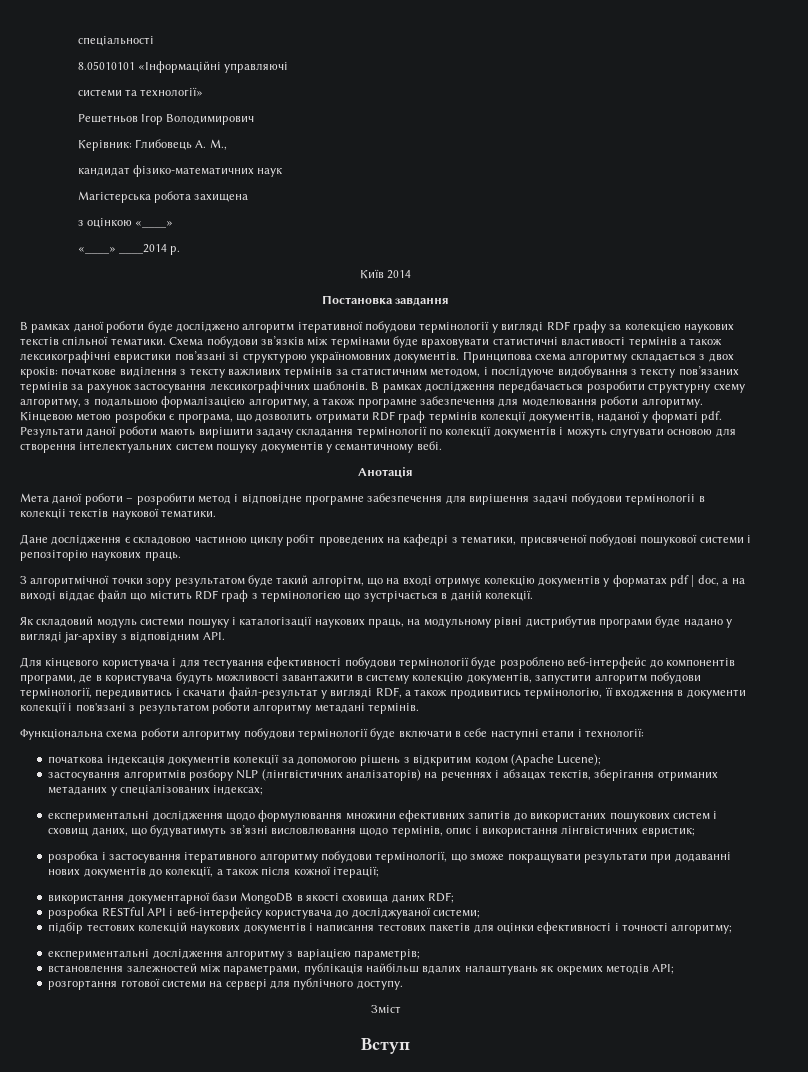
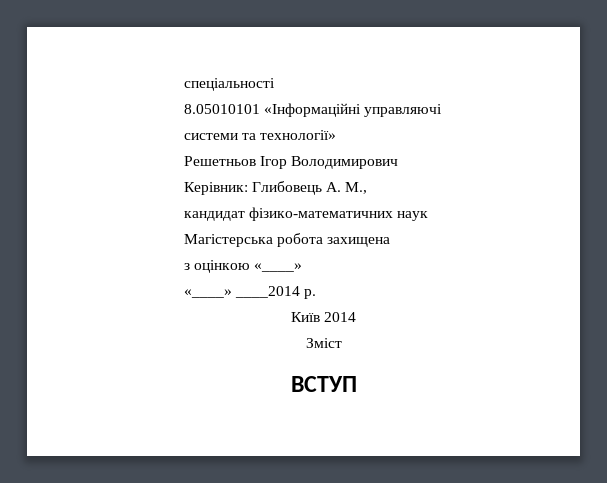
- Постановка завдання
- В рамках даної роботи буде досліджено алгоритм ітеративної побудови термінології у вигляді RDF графу за колекцією наукових текстів спільної тематики. Схема побудови зв’язків між термінами буде враховувати статистичні властивості термінів а також лексикографічні евристики пов’язані зі структурою україномовних документів. Принципова схема алгоритму складається з двох кроків: початкове виділення з тексту важливих термінів за статистичним методом, і послідуюче видобування з тексту пов’язаних термінів за рахунок застосування лексикографічних шаблонів. В рамках дослідження передбачається розробити структурну схему алгоритму, з подальшою формалізацією алгоритму, а також програмне забезпечення для моделювання роботи алгоритму. Кінцевою метою розробки є програма, що дозволить отримати RDF граф термінів колекції документів, наданої у форматі pdf. Результати даної роботи мають вирішити задачу складання термінології по колекції документів і можуть слугувати основою для створення інтелектуальних систем пошуку документів у семантичному вебі.
- Анотація
- Мета даної роботи – розробити метод і відповідне програмне забезпечення для вирішення задачі побудови термінологіі в колекціі текстів наукової тематики.
- Дане дослідження є складовою частиною циклу робіт проведених на кафедрі з тематики, присвяченої побудові пошукової системи і репозіторію наукових праць.
- З алгоритмічної точки зору результатом буде такий алгорітм, що на вході отримує колекцію документів у форматах pdf | doc, а на виході віддає файл що містить RDF граф з термінологією що зустрічається в даній колекції.
- Як складовий модуль системи пошуку і каталогізації наукових праць, на модульному рівні дистрибутив програми буде надано у вигляді jar-архіву з відповідним API.
- Для кінцевого користувача і для тестування ефективності побудови термінології буде розроблено веб-інтерфейс до компонентів програми, де в користувача будуть можливості завантажити в систему колекцію документів, запустити алгоритм побудови термінології, передивитись і скачати файл-результат у вигляді RDF, а також продивитись термінологію, її входження в документи колекції і пов'язані з результатом роботи алгоритму метадані термінів.
- Функціональна схема роботи алгоритму побудови термінології буде включати в себе наступні етапи і технології:
- початкова індексація документів колекції за допомогою рішень з відкритим кодом (Apache Lucene);
- застосування алгоритмів розбору NLP (лінгвістичних аналізаторів) на реченнях і абзацах текстів, зберігання отриманих метаданих у спеціалізованих індексах;
- експериментальні дослідження щодо формулювання множини ефективних запитів до використаних пошукових систем і сховищ даних, що будуватимуть зв’язні висловлювання щодо термінів, опис і використання лінгвістичних евристик;
- розробка і застосування ітеративного алгоритму побудови термінології, що зможе покращувати результати при додаванні нових документів до колекції, а також після кожної ітерації;
- використання документарної бази MongoDB в якості сховища даних RDF;
- розробка RESTful API і веб-інтерфейсу користувача до досліджуваної системи;
- підбір тестових колекцій наукових документів і написання тестових пакетів для оцінки ефективності і точності алгоритму;
- експериментальні дослідження алгоритму з варіацією параметрів;
- встановлення залежностей між параметрами, публікація найбільш вдалих налаштувань як окремих методів API;
- розгортання готової системи на сервері для публічного доступу.
- Вступ
+ ВСТУП

